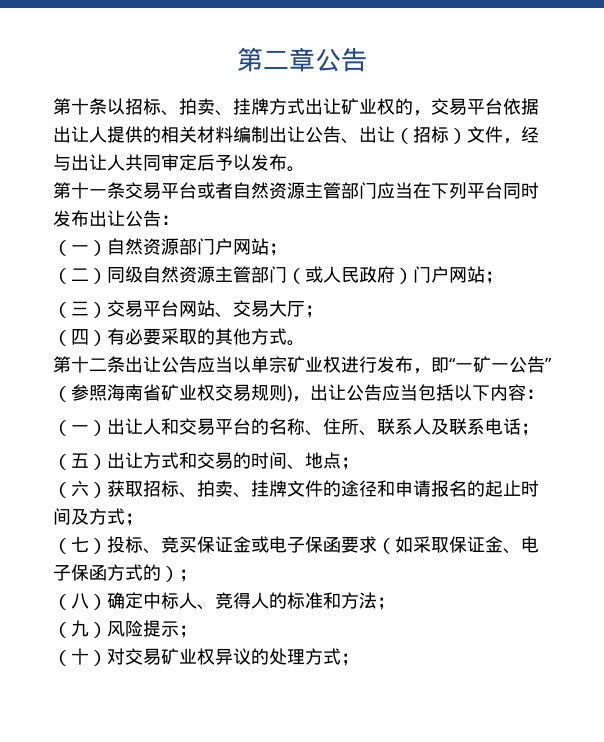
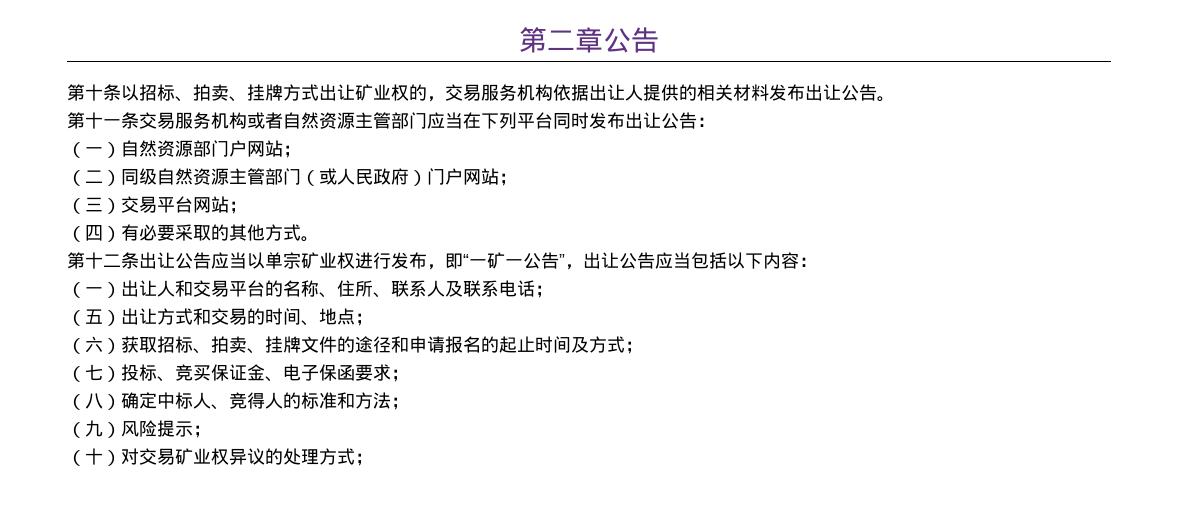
- 第十条以招标、拍卖、挂牌方式出让矿业权的，交易平台依据出让人提供的相关材料编制出让公告、出让（招标）文件，经与出让人共同审定后予以发布。
+ 第十条以招标、拍卖、挂牌方式出让矿业权的，交易服务机构依据出让人提供的相关材料发布出让公告。
- 第十一条交易平台或者自然资源主管部门应当在下列平台同时发布出让公告：
+ 第十一条交易服务机构或者自然资源主管部门应当在下列平台同时发布出让公告：
- （三）交易平台网站、交易大厅；
+ （三）交易平台网站；
- 第十二条出让公告应当以单宗矿业权进行发布，即“一矿一公告”（参照海南省矿业权交易规则)，出让公告应当包括以下内容：
+ 第十二条出让公告应当以单宗矿业权进行发布，即“一矿一公告”，出让公告应当包括以下内容：
- （七）投标、竞买保证金或电子保函要求（如采取保证金、电子保函方式的）；
+ （七）投标、竞买保证金、电子保函要求；

